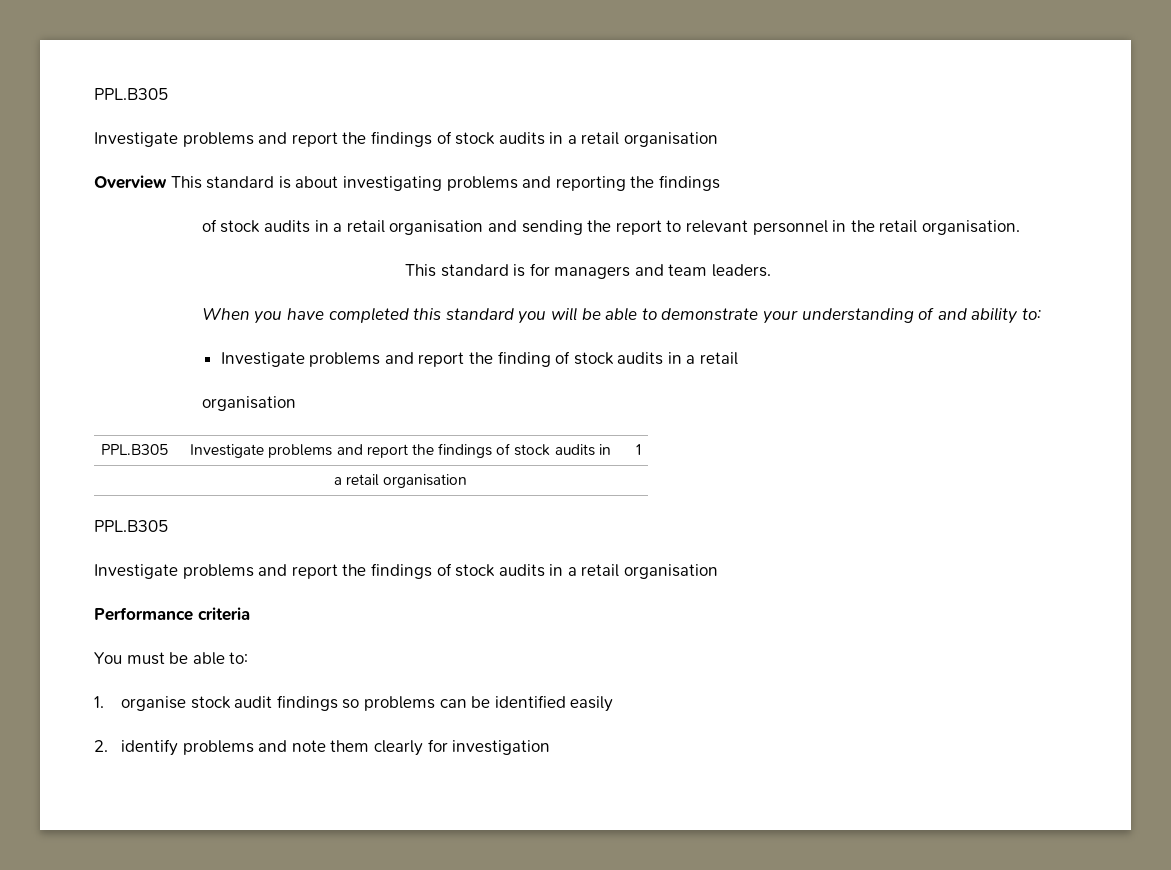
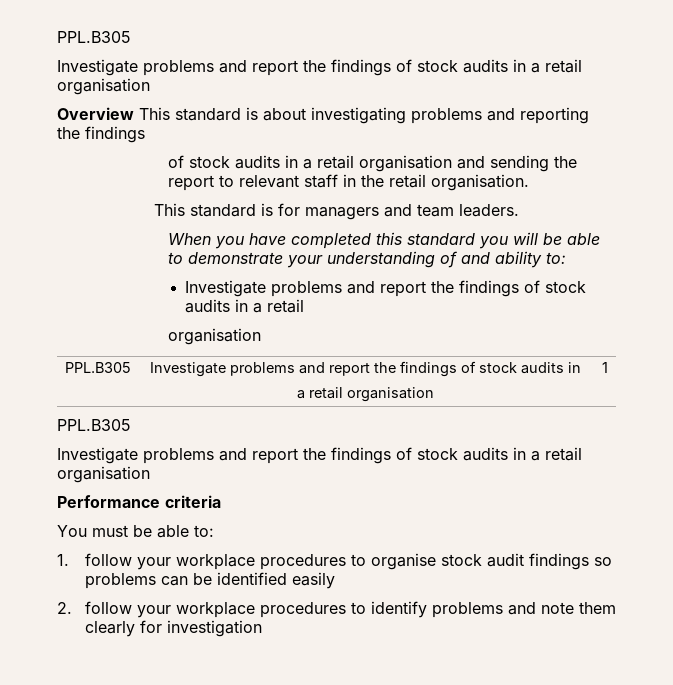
- of stock audits in a retail organisation and sending the report to relevant personnel in the retail organisation.
+ of stock audits in a retail organisation and sending the report to relevant staff in the retail organisation.
  When you have completed this standard you will be able to demonstrate your understanding of and ability to:
- Investigate problems and report the finding of stock audits in a retail
+ Investigate problems and report the findings of stock audits in a retail
- 1. organise stock audit findings so problems can be identified easily
+ 1. follow your workplace procedures to organise stock audit findings so problems can be identified easily
- 2. identify problems and note them clearly for investigation
+ 2. follow your workplace procedures to identify problems and note them clearly for investigation

